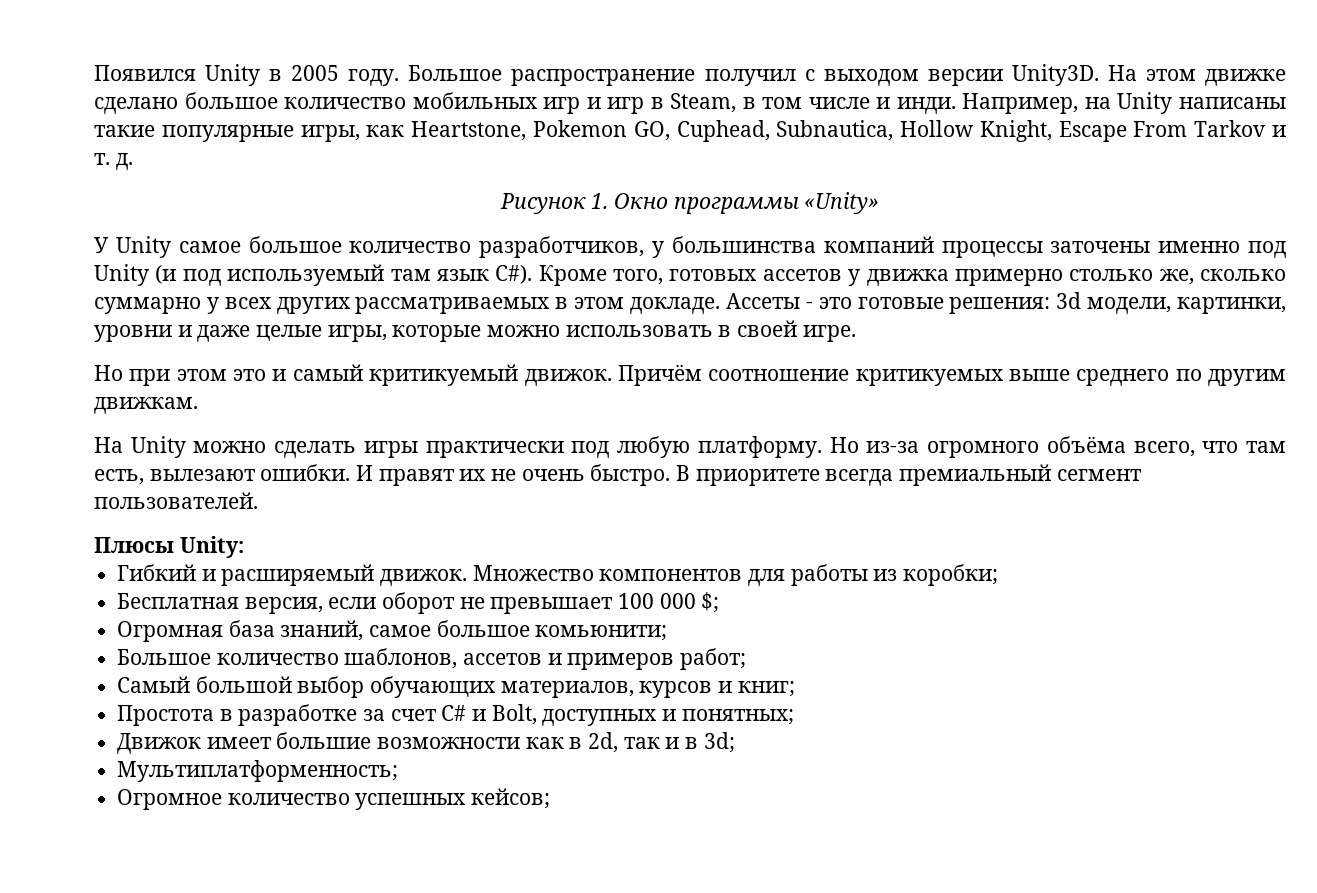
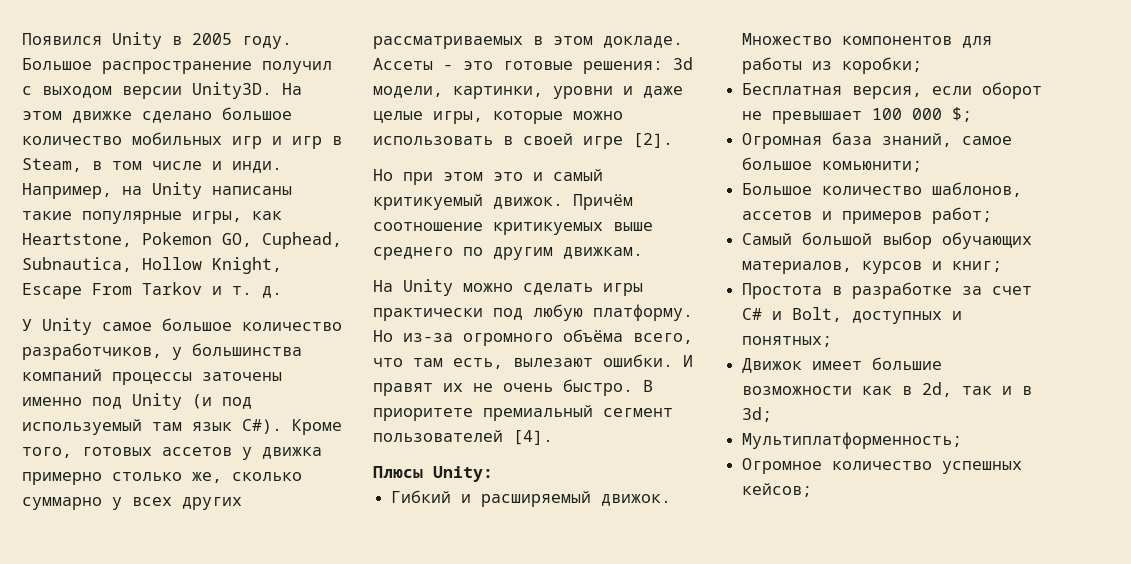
- Рисунок 1. Окно программы «Unity»
- Ассеты - это готовые решения: 3d модели, картинки, уровни и даже целые игры, которые можно использовать в своей игре.
+ Ассеты - это готовые решения: 3d модели, картинки, уровни и даже целые игры, которые можно использовать в своей игре [2].
- В приоритете всегда премиальный сегмент пользователей.
+ В приоритете премиальный сегмент пользователей [4].

